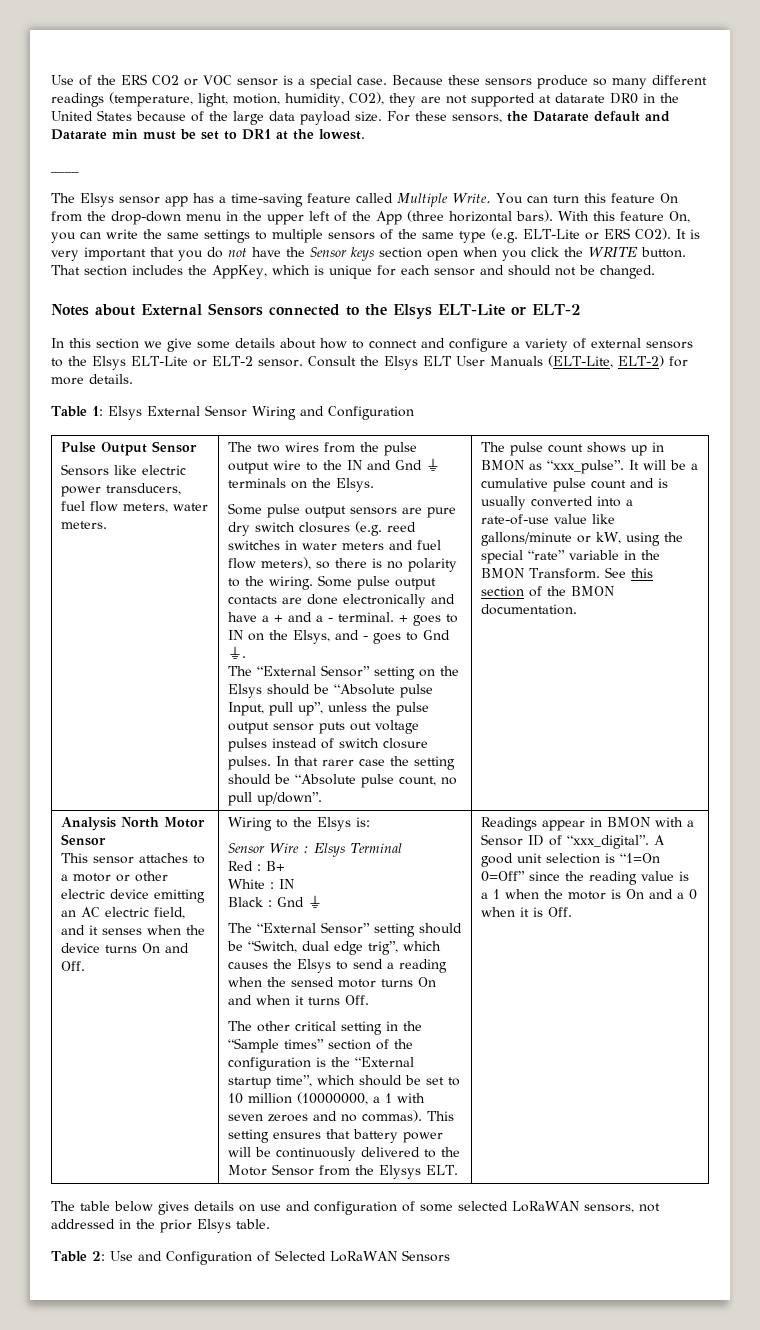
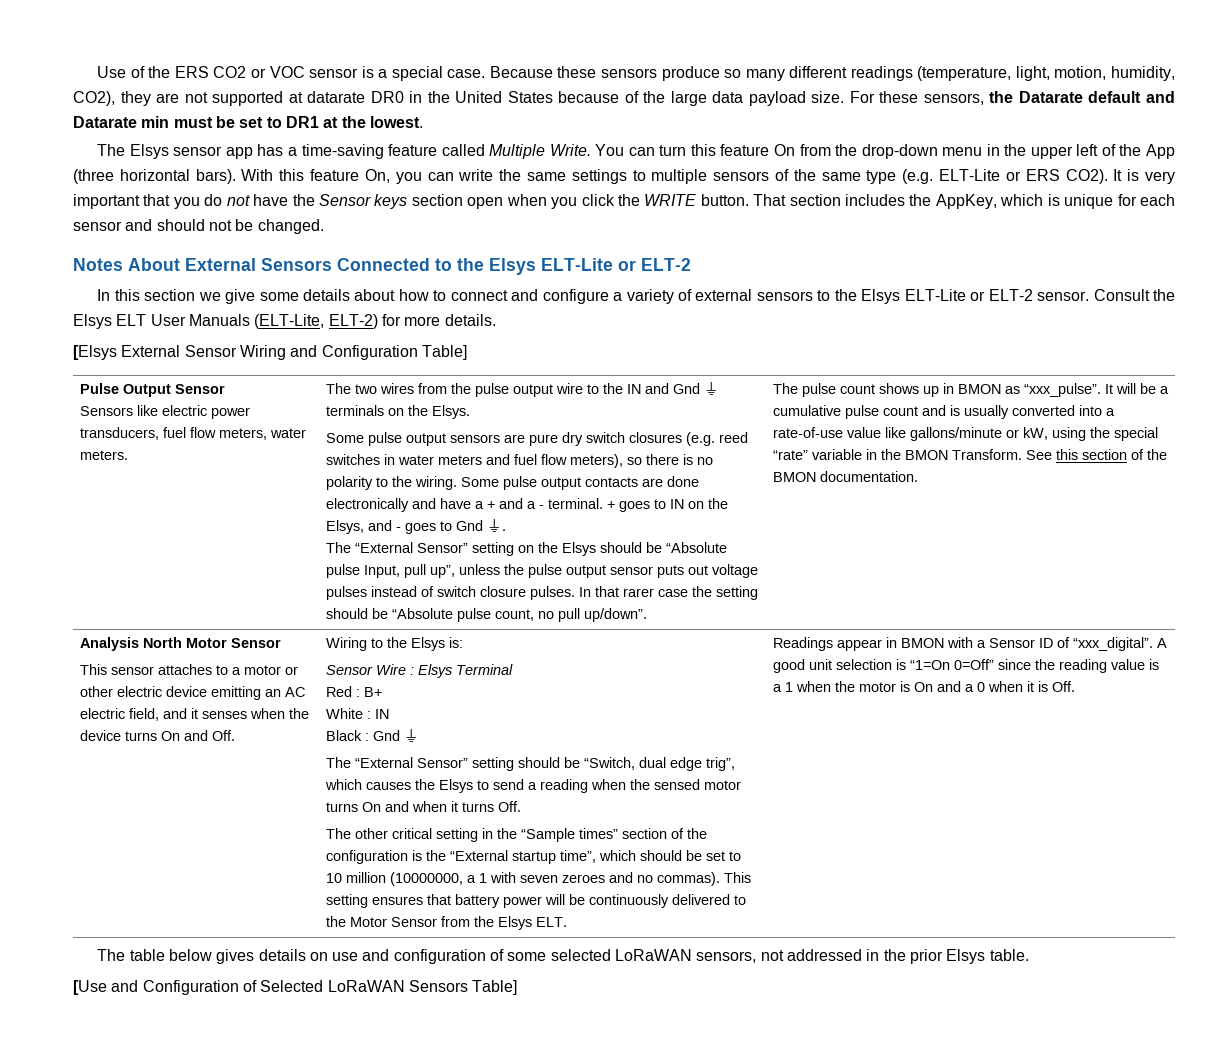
- ____
- Notes about External Sensors connected to the Elsys ELT-Lite or ELT-2
+ Notes About External Sensors Connected to the Elsys ELT-Lite or ELT-2
- Table 1: Elsys External Sensor Wiring and Configuration
+ [Elsys External Sensor Wiring and Configuration Table]
- This setting ensures that battery power will be continuously delivered to the Motor Sensor from the Elysys ELT.
+ This setting ensures that battery power will be continuously delivered to the Motor Sensor from the Elsys ELT.
- Table 2: Use and Configuration of Selected LoRaWAN Sensors
+ [Use and Configuration of Selected LoRaWAN Sensors Table]

